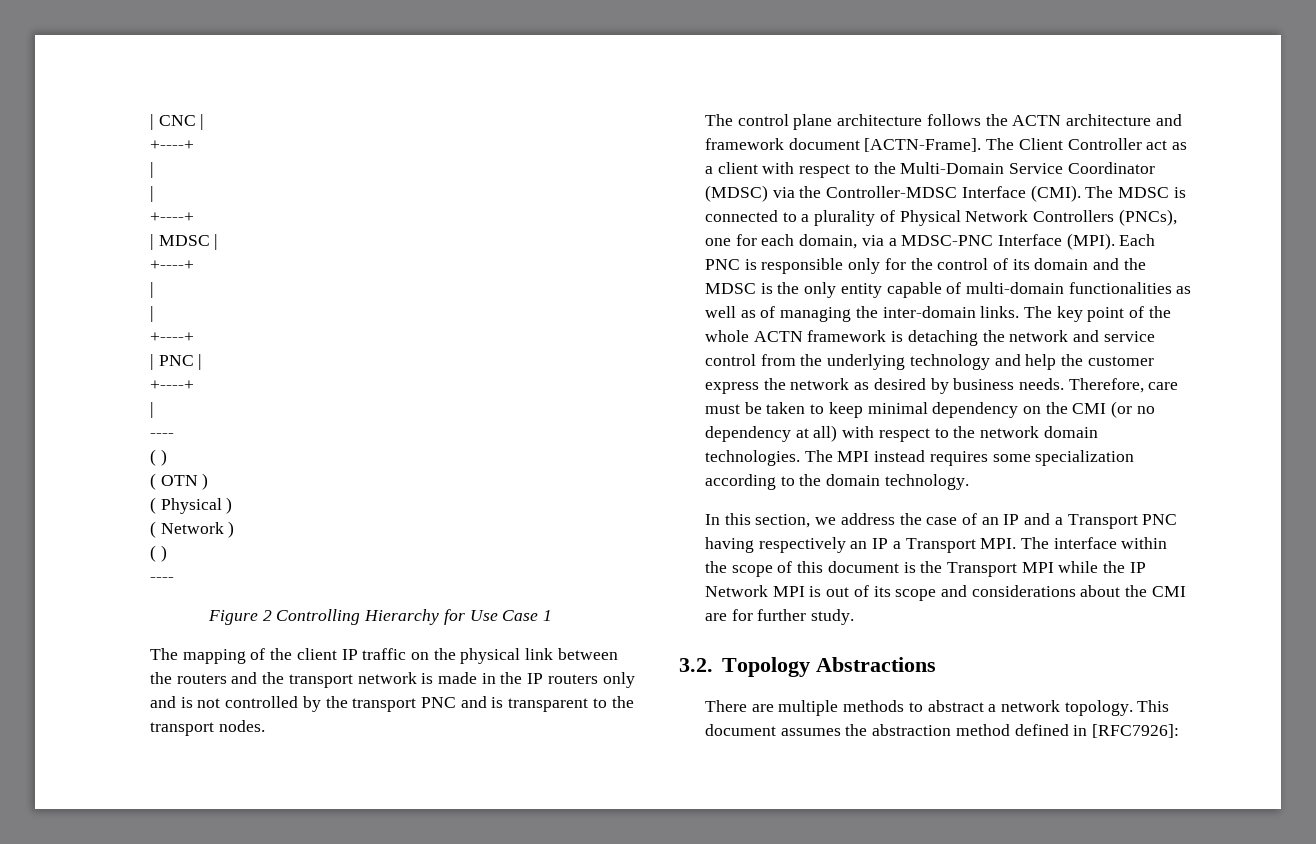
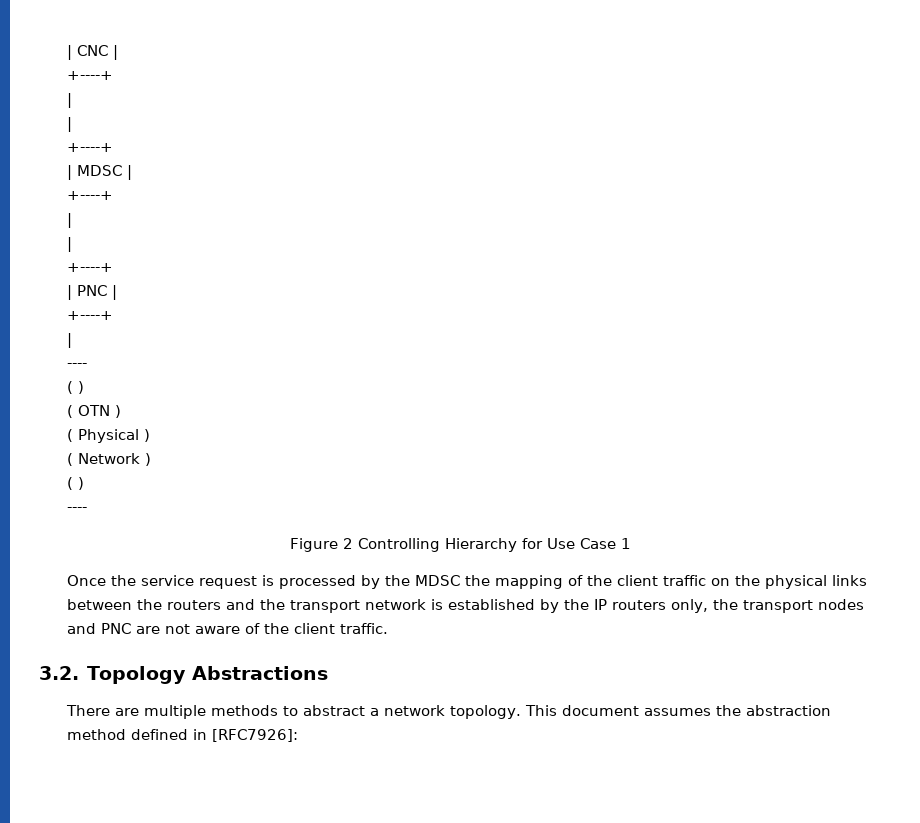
- The mapping of the client IP traffic on the physical link between the routers and the transport network is made in the IP routers only and is not controlled by the transport PNC and is transparent to the transport nodes.
- The control plane architecture follows the ACTN architecture and framework document [ACTN-Frame]. The Client Controller act as a client with respect to the Multi-Domain Service Coordinator (MDSC) via the Controller-MDSC Interface (CMI). The MDSC is connected to a plurality of Physical Network Controllers (PNCs), one for each domain, via a MDSC-PNC Interface (MPI). Each PNC is responsible only for the control of its domain and the MDSC is the only entity capable of multi-domain functionalities as well as of managing the inter-domain links. The key point of the whole ACTN framework is detaching the network and service control from the underlying technology and help the customer express the network as desired by business needs. Therefore, care must be taken to keep minimal dependency on the CMI (or no dependency at all) with respect to the network domain technologies. The MPI instead requires some specialization according to the domain technology.
- In this section, we address the case of an IP and a Transport PNC having respectively an IP a Transport MPI. The interface within the scope of this document is the Transport MPI while the IP Network MPI is out of its scope and considerations about the CMI are for further study.
+ Once the service request is processed by the MDSC the mapping of the client traffic on the physical links between the routers and the transport network is established by the IP routers only, the transport nodes and PNC are not aware of the client traffic.

